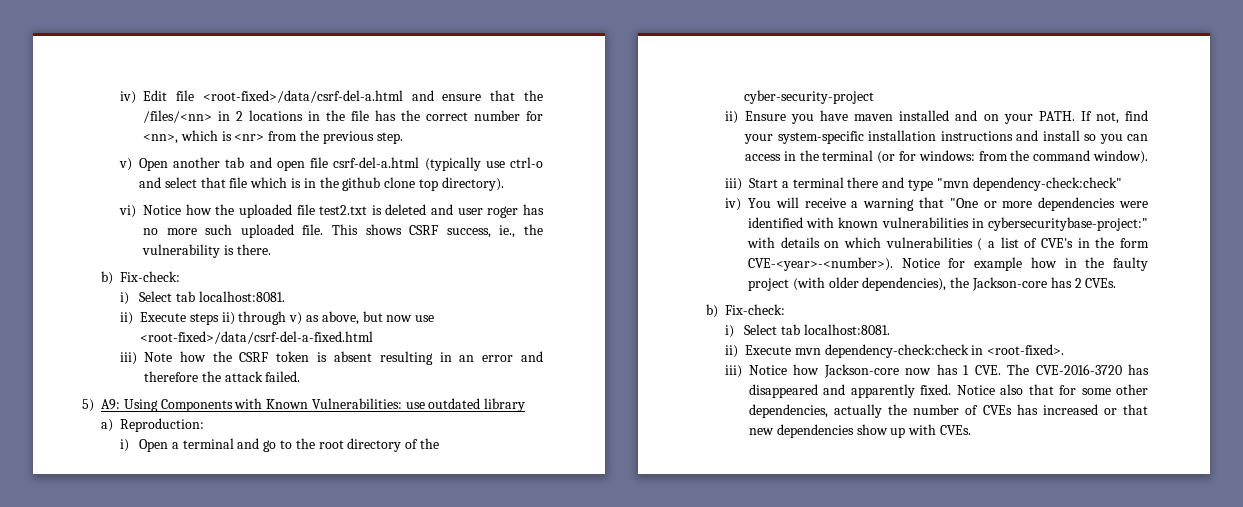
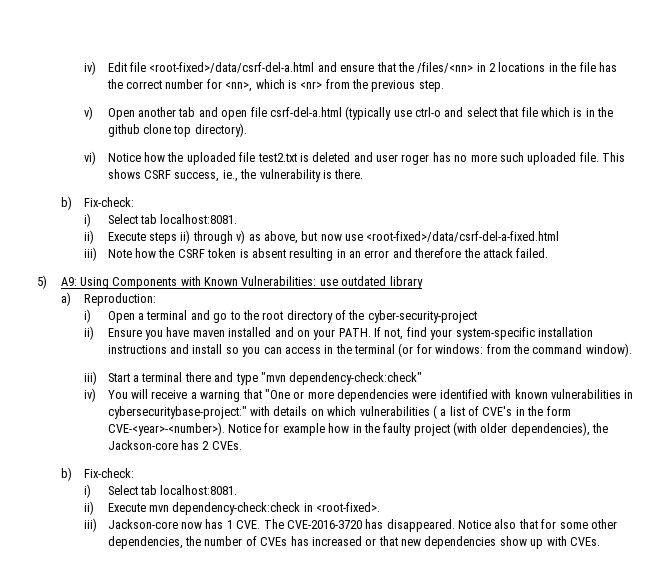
- iii) Notice how Jackson-core now has 1 CVE. The CVE-2016-3720 has disappeared and apparently fixed.
+ iii) Jackson-core now has 1 CVE. The CVE-2016-3720 has disappeared.
- Notice also that for some other dependencies, actually the number of CVEs has increased or that new dependencies show up with CVEs.
+ Notice also that for some other dependencies, the number of CVEs has increased or that new dependencies show up with CVEs.

